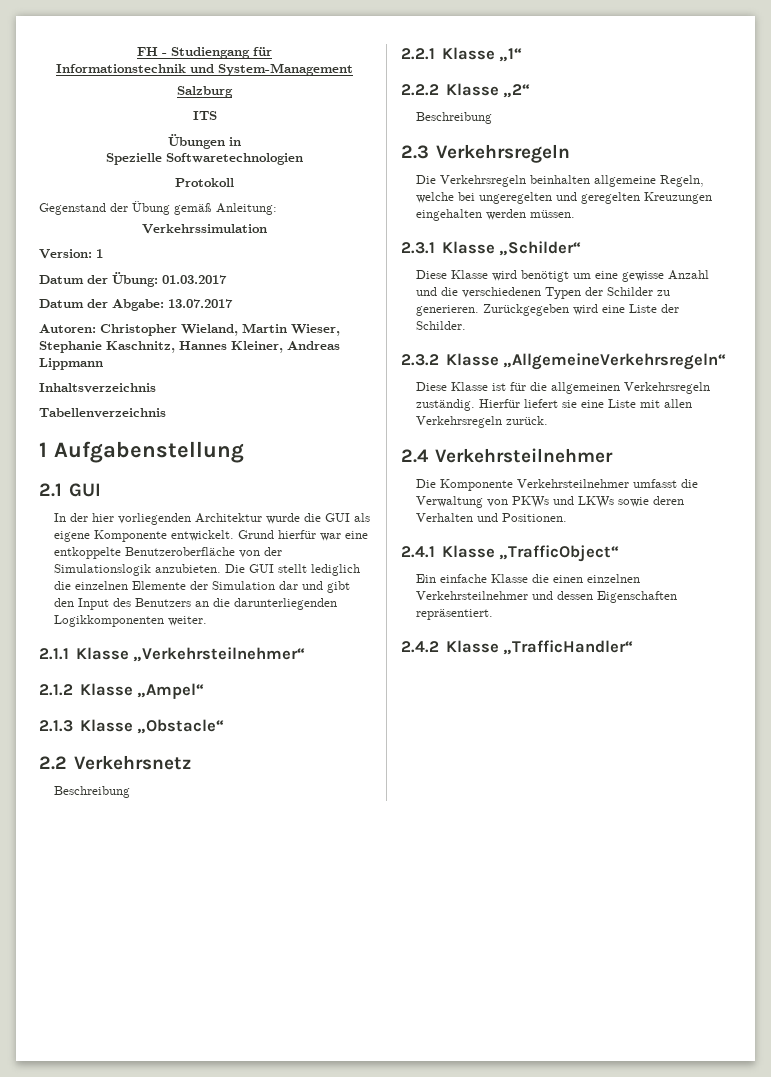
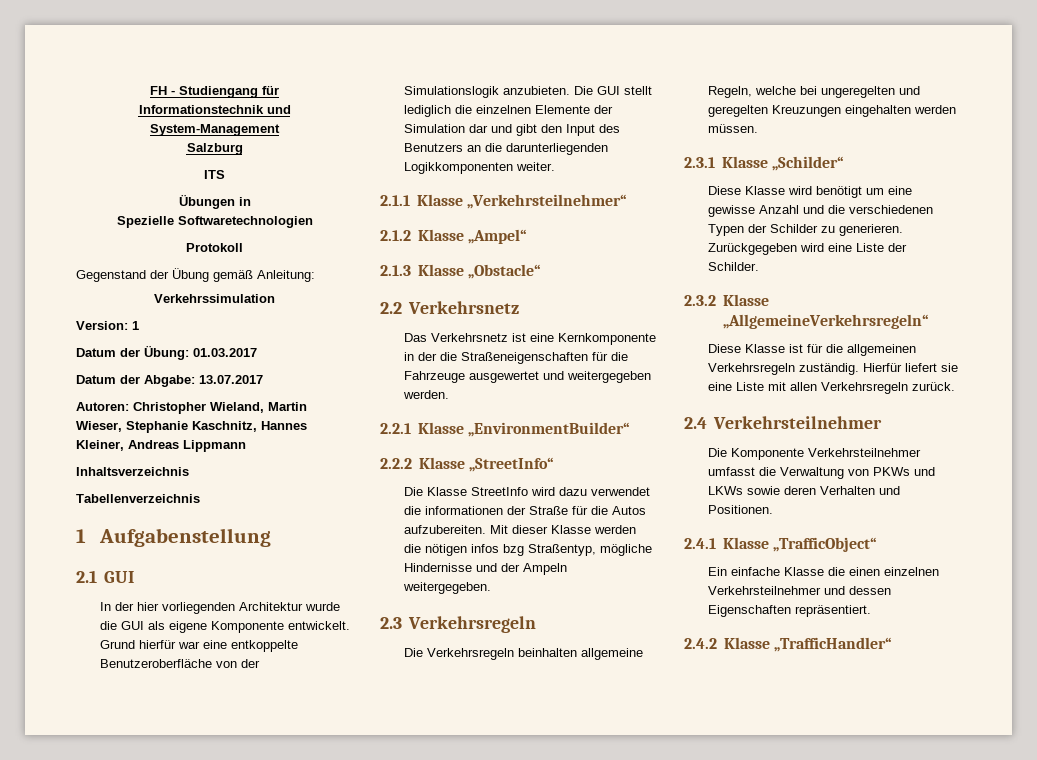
  2.2 Verkehrsnetz
- Beschreibung
+ Das Verkehrsnetz ist eine Kernkomponente in der die Straßeneigenschaften für die Fahrzeuge ausgewertet und weitergegeben werden.
- 2.2.1 Klasse „1“
+ 2.2.1 Klasse „EnvironmentBuilder“
- 2.2.2 Klasse „2“
- Beschreibung
+ 2.2.2 Klasse „StreetInfo“
+ Die Klasse StreetInfo wird dazu verwendet die informationen der Straße für die Autos aufzubereiten. Mit dieser Klasse werden die nötigen infos bzg Straßentyp, mögliche Hindernisse und der Ampeln weitergegeben.

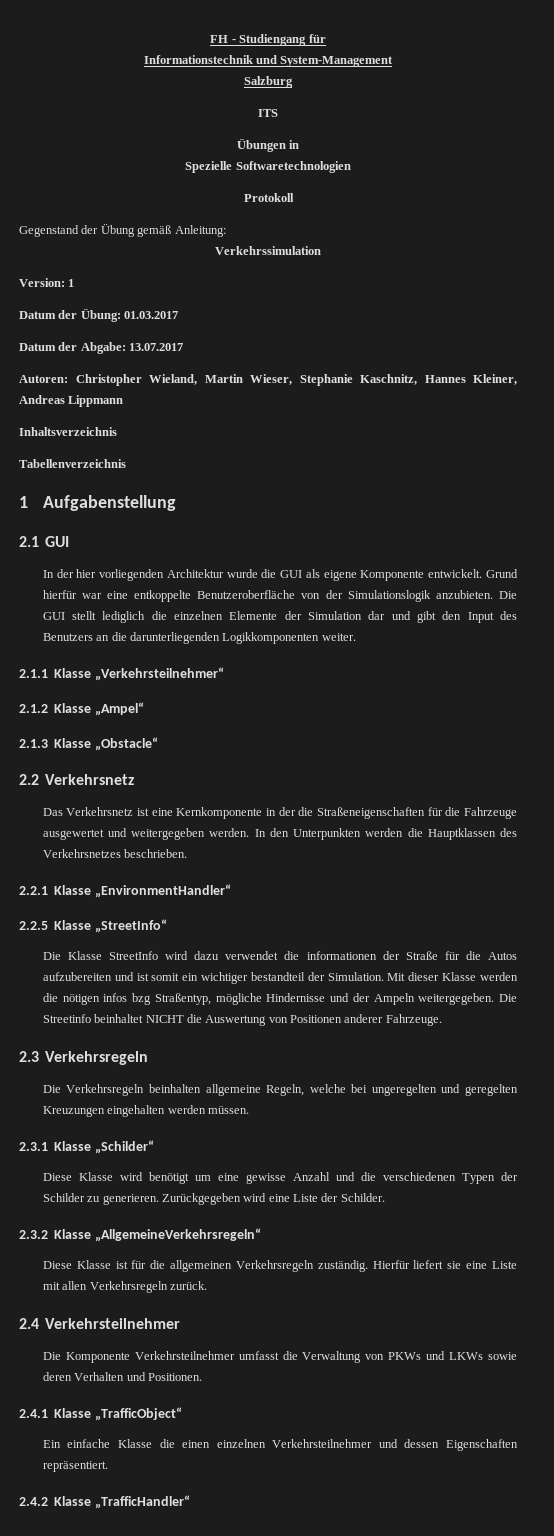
+ In den Unterpunkten werden die Hauptklassen des Verkehrsnetzes beschrieben.
- 2.2.1 Klasse „EnvironmentBuilder“
- 2.2.2 Klasse „StreetInfo“
+ 2.2.1 Klasse „EnvironmentHandler“
+ 2.2.5 Klasse „StreetInfo“
- Die Klasse StreetInfo wird dazu verwendet die informationen der Straße für die Autos aufzubereiten.
+ Die Klasse StreetInfo wird dazu verwendet die informationen der Straße für die Autos aufzubereiten und ist somit ein wichtiger bestandteil der Simulation.
+ Die Streetinfo beinhaltet NICHT die Auswertung von Positionen anderer Fahrzeuge.

